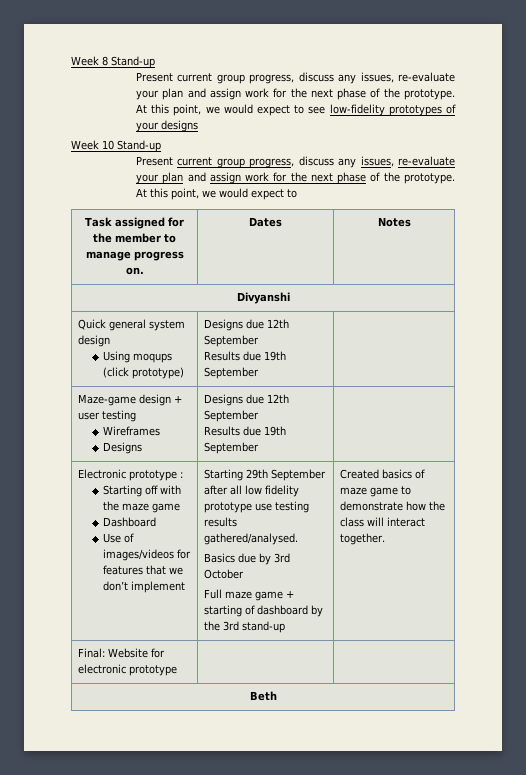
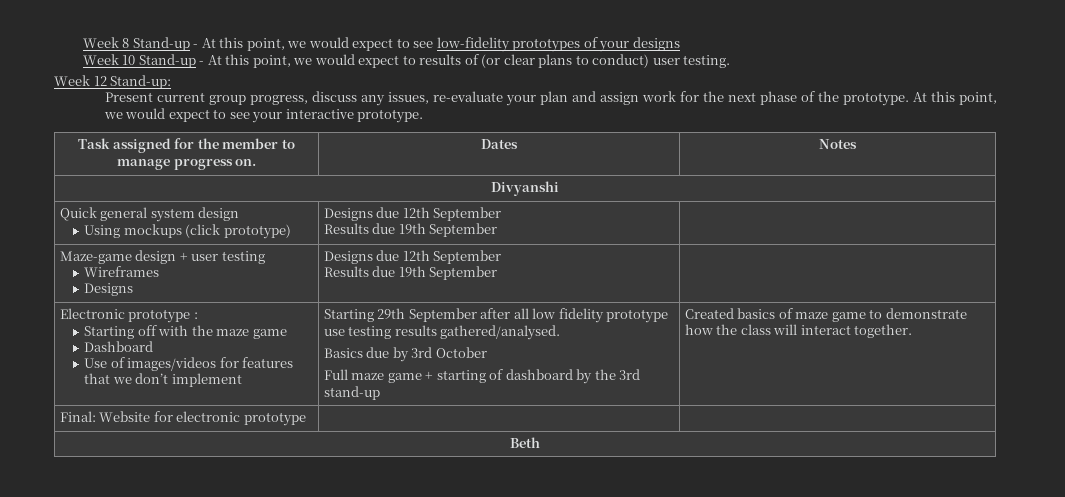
- Week 8 Stand-up
+ Week 8 Stand-up - At this point, we would expect to see low-fidelity prototypes of your designs
+ Week 10 Stand-up - At this point, we would expect to results of (or clear plans to conduct) user testing.
+ Week 12 Stand-up:
- At this point, we would expect to see low-fidelity prototypes of your designs
- Week 10 Stand-up
- Present current group progress, discuss any issues, re-evaluate your plan and assign work for the next phase of the prototype. At this point, we would expect to
+ At this point, we would expect to see your interactive prototype.
  Quick general system design
- Using moqups (click prototype) | Designs due 12th September
+ Using mockups (click prototype) | Designs due 12th September

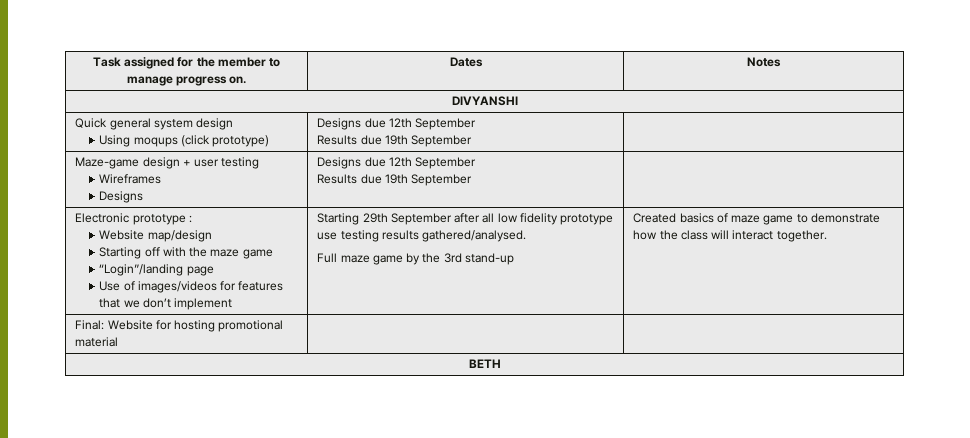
- Week 8 Stand-up - At this point, we would expect to see low-fidelity prototypes of your designs
- Week 10 Stand-up - At this point, we would expect to results of (or clear plans to conduct) user testing.
- Week 12 Stand-up:
- Present current group progress, discuss any issues, re-evaluate your plan and assign work for the next phase of the prototype. At this point, we would expect to see your interactive prototype.
- Divyanshi
+ DIVYANSHI
  Quick general system design
- Using mockups (click prototype) | Designs due 12th September
+ Using moqups (click prototype) | Designs due 12th September
+ Website map/design
- Dashboard
+ “Login”/landing page
- Basics due by 3rd October
- Full maze game + starting of dashboard by the 3rd stand-up
+ Full maze game by the 3rd stand-up
- Final: Website for electronic prototype | |
- Beth
+ Final: Website for hosting promotional material | |
+ BETH

